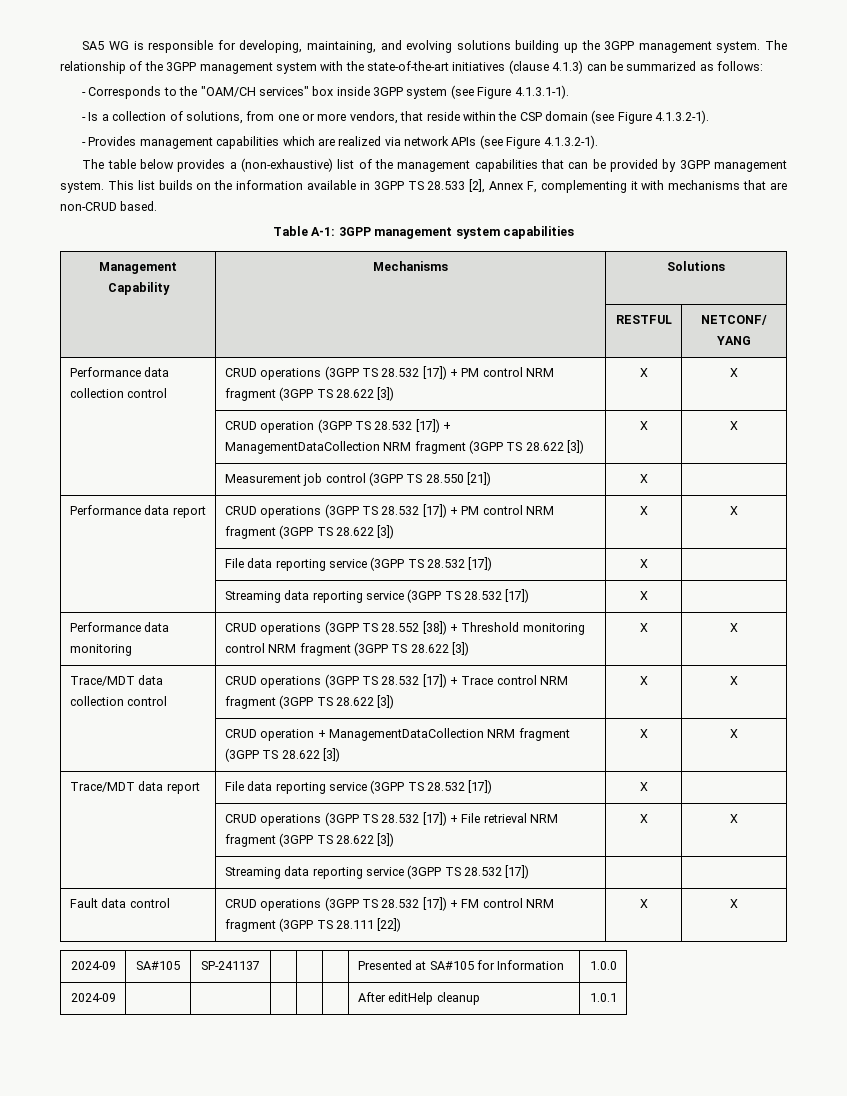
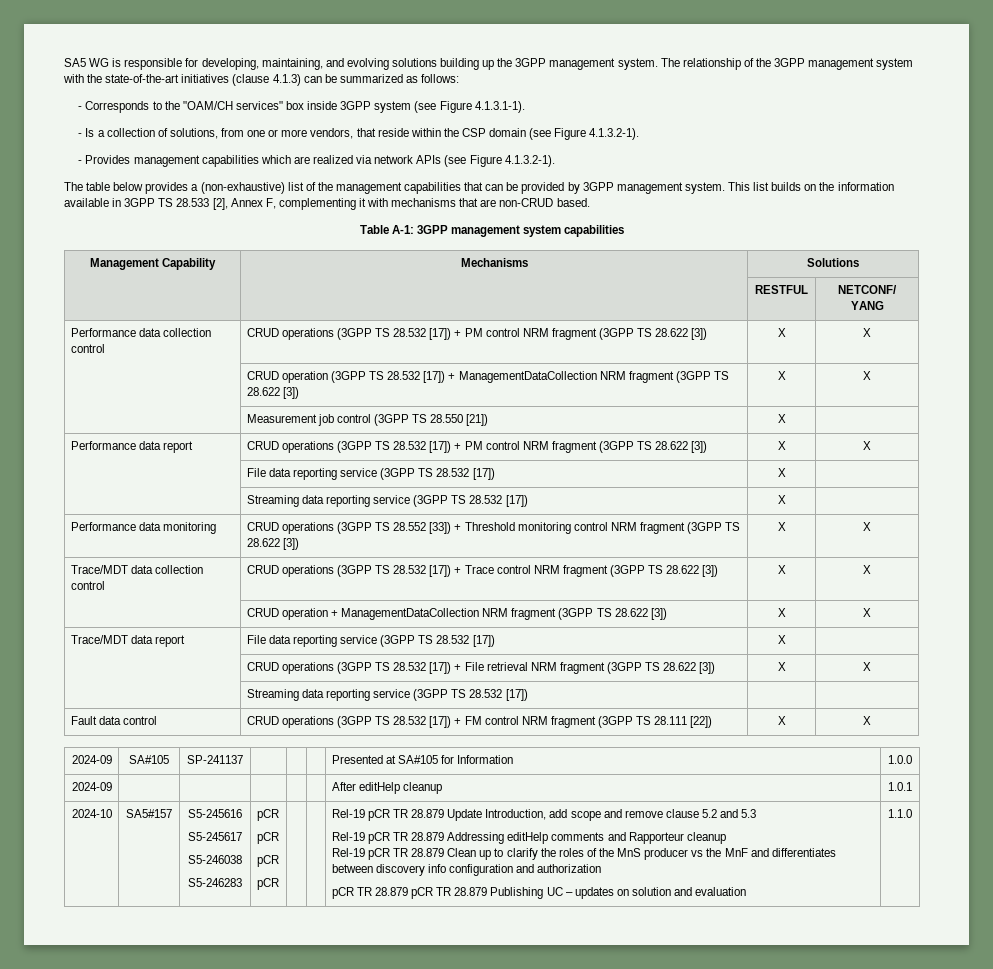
- Performance data monitoring | CRUD operations (3GPP TS 28.552 [38]) + Threshold monitoring control NRM fragment (3GPP TS 28.622 [3]) | X | X
+ Performance data monitoring | CRUD operations (3GPP TS 28.552 [33]) + Threshold monitoring control NRM fragment (3GPP TS 28.622 [3]) | X | X
+ 2024-10 | SA5#157 | S5-245616
+ S5-245617
+ S5-246038
+ S5-246283 | pCR
+ pCR
+ pCR
+ pCR | | | Rel-19 pCR TR 28.879 Update Introduction, add scope and remove clause 5.2 and 5.3
+ Rel-19 pCR TR 28.879 Addressing editHelp comments and Rapporteur cleanup
+ Rel-19 pCR TR 28.879 Clean up to clarify the roles of the MnS producer vs the MnF and differentiates between discovery info configuration and authorization
+ pCR TR 28.879 pCR TR 28.879 Publishing UC – updates on solution and evaluation | 1.1.0

